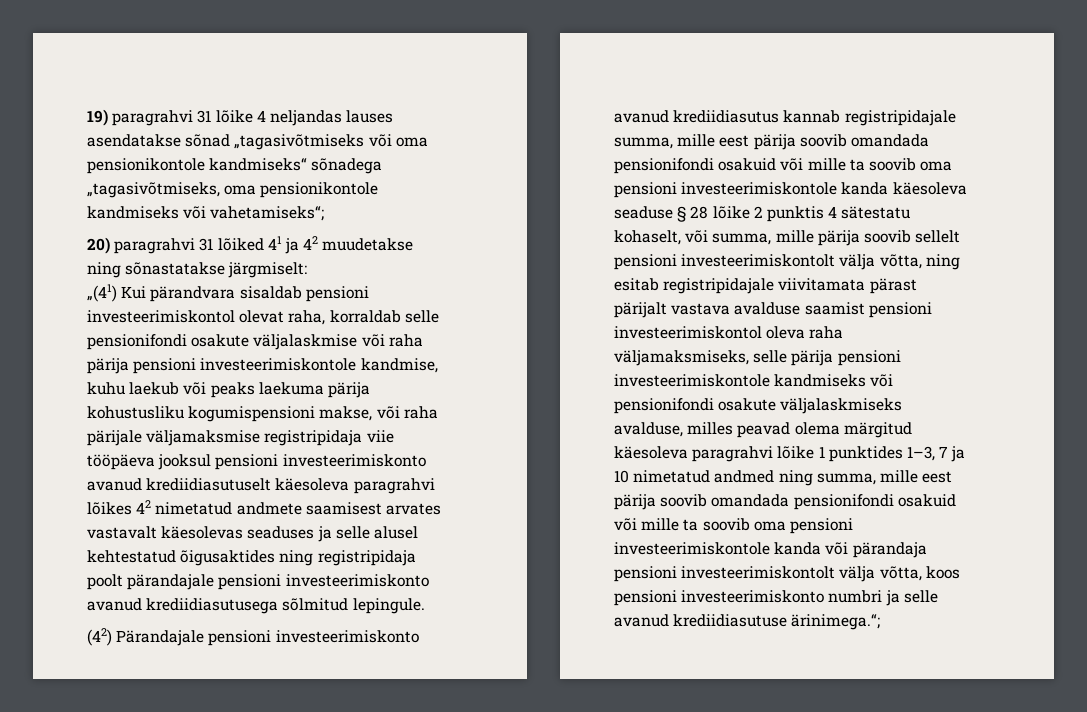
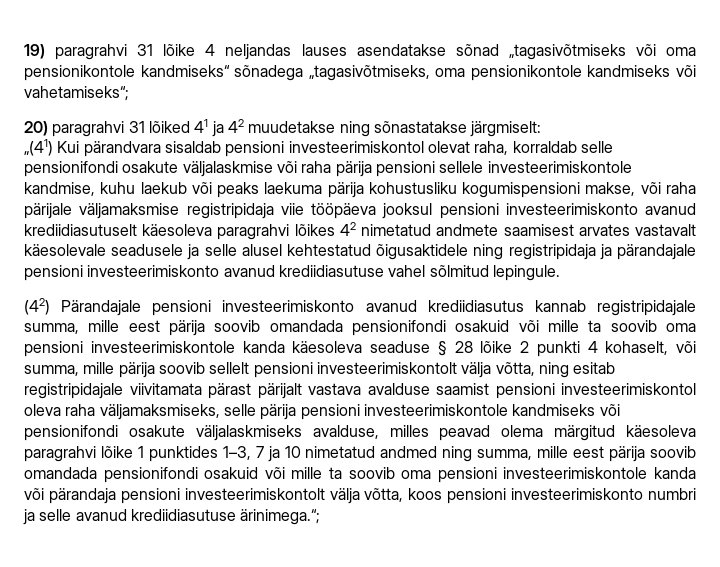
- „(41) Kui pärandvara sisaldab pensioni investeerimiskontol olevat raha, korraldab selle pensionifondi osakute väljalaskmise või raha pärija pensioni investeerimiskontole kandmise, kuhu laekub või peaks laekuma pärija kohustusliku kogumispensioni makse, või raha pärijale väljamaksmise registripidaja viie tööpäeva jooksul pensioni investeerimiskonto avanud krediidiasutuselt käesoleva paragrahvi lõikes 42 nimetatud andmete saamisest arvates vastavalt käesolevas seaduses ja selle alusel kehtestatud õigusaktides ning registripidaja poolt pärandajale pensioni investeerimiskonto avanud krediidiasutusega sõlmitud lepingule.
+ „(41) Kui pärandvara sisaldab pensioni investeerimiskontol olevat raha, korraldab selle pensionifondi osakute väljalaskmise või raha pärija pensioni sellele investeerimiskontole kandmise, kuhu laekub või peaks laekuma pärija kohustusliku kogumispensioni makse, või raha pärijale väljamaksmise registripidaja viie tööpäeva jooksul pensioni investeerimiskonto avanud krediidiasutuselt käesoleva paragrahvi lõikes 42 nimetatud andmete saamisest arvates vastavalt käesolevale seadusele ja selle alusel kehtestatud õigusaktidele ning registripidaja ja pärandajale pensioni investeerimiskonto avanud krediidiasutuse vahel sõlmitud lepingule.
- (42) Pärandajale pensioni investeerimiskonto avanud krediidiasutus kannab registripidajale summa, mille eest pärija soovib omandada pensionifondi osakuid või mille ta soovib oma pensioni investeerimiskontole kanda käesoleva seaduse § 28 lõike 2 punktis 4 sätestatu kohaselt, või summa, mille pärija soovib sellelt pensioni investeerimiskontolt välja võtta, ning esitab registripidajale viivitamata pärast pärijalt vastava avalduse saamist pensioni investeerimiskontol oleva raha väljamaksmiseks, selle pärija pensioni investeerimiskontole kandmiseks või pensionifondi osakute väljalaskmiseks avalduse, milles peavad olema märgitud käesoleva paragrahvi lõike 1 punktides 1–3, 7 ja 10 nimetatud andmed ning summa, mille eest pärija soovib omandada pensionifondi osakuid või mille ta soovib oma pensioni investeerimiskontole kanda või pärandaja pensioni investeerimiskontolt välja võtta, koos pensioni investeerimiskonto numbri ja selle avanud krediidiasutuse ärinimega.“;
+ (42) Pärandajale pensioni investeerimiskonto avanud krediidiasutus kannab registripidajale summa, mille eest pärija soovib omandada pensionifondi osakuid või mille ta soovib oma pensioni investeerimiskontole kanda käesoleva seaduse § 28 lõike 2 punkti 4 kohaselt, või summa, mille pärija soovib sellelt pensioni investeerimiskontolt välja võtta, ning esitab registripidajale viivitamata pärast pärijalt vastava avalduse saamist pensioni investeerimiskontol oleva raha väljamaksmiseks, selle pärija pensioni investeerimiskontole kandmiseks või pensionifondi osakute väljalaskmiseks avalduse, milles peavad olema märgitud käesoleva paragrahvi lõike 1 punktides 1–3, 7 ja 10 nimetatud andmed ning summa, mille eest pärija soovib omandada pensionifondi osakuid või mille ta soovib oma pensioni investeerimiskontole kanda või pärandaja pensioni investeerimiskontolt välja võtta, koos pensioni investeerimiskonto numbri ja selle avanud krediidiasutuse ärinimega.“;

